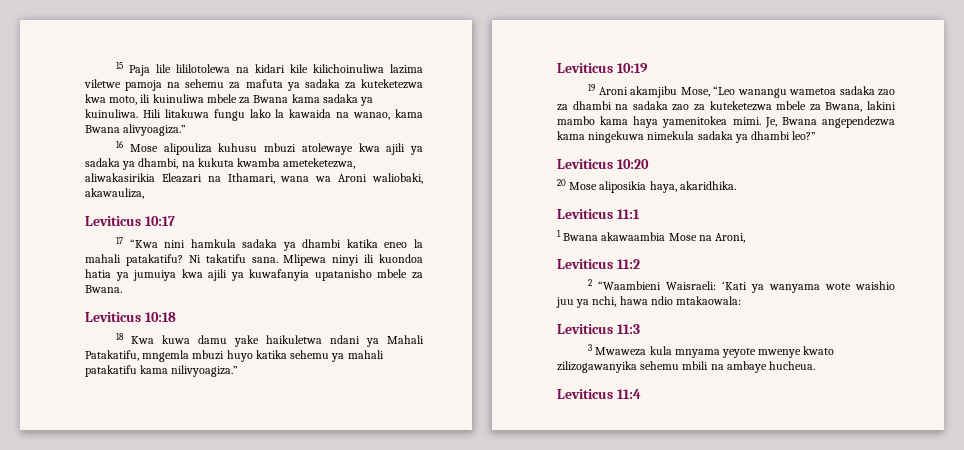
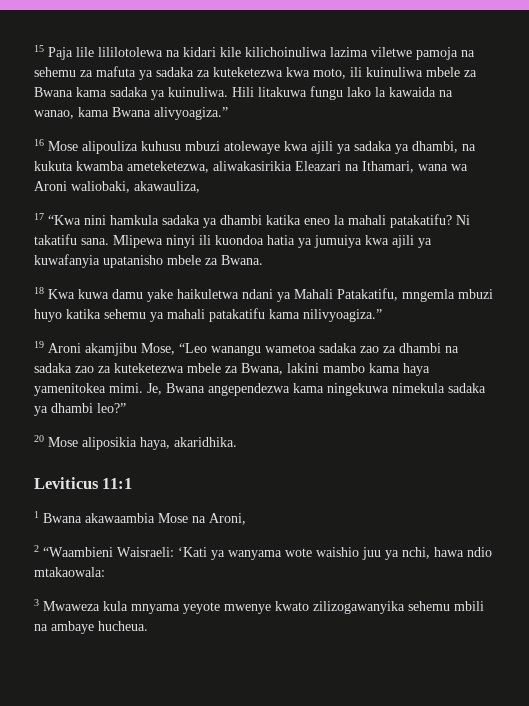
- Leviticus 10:17
- Leviticus 10:18
- Leviticus 10:19
- Leviticus 10:20
- Leviticus 11:2
- Leviticus 11:3
- Leviticus 11:4

